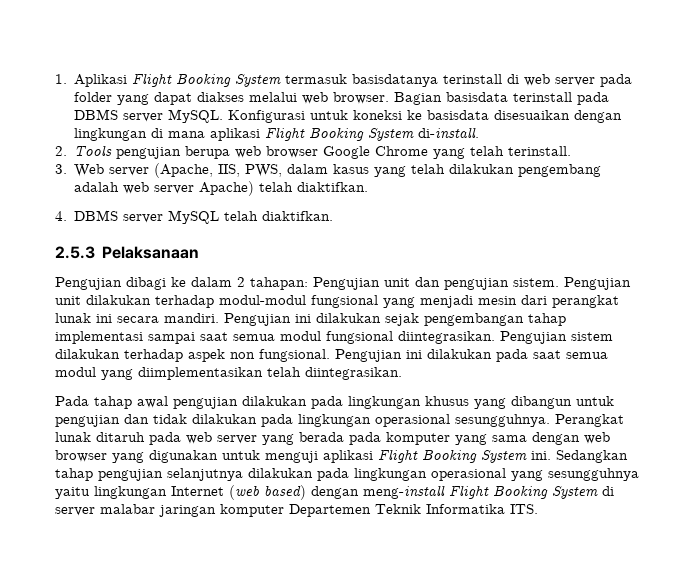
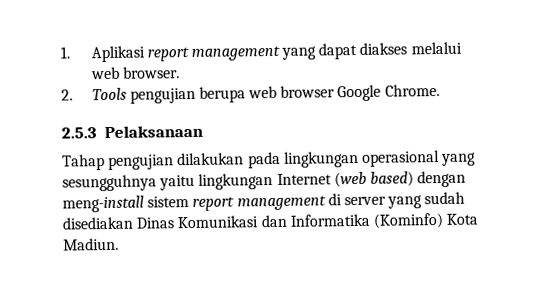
- 1. Aplikasi Flight Booking System termasuk basisdatanya terinstall di web server pada folder yang dapat diakses melalui web browser. Bagian basisdata terinstall pada DBMS server MySQL. Konfigurasi untuk koneksi ke basisdata disesuaikan dengan lingkungan di mana aplikasi Flight Booking System di-install.
+ 1. Aplikasi report management yang dapat diakses melalui web browser.
- 2. Tools pengujian berupa web browser Google Chrome yang telah terinstall.
- 3. Web server (Apache, IIS, PWS, dalam kasus yang telah dilakukan pengembang adalah web server Apache) telah diaktifkan.
- 4. DBMS server MySQL telah diaktifkan.
+ 2. Tools pengujian berupa web browser Google Chrome.
  2.5.3 Pelaksanaan
- Pengujian dibagi ke dalam 2 tahapan: Pengujian unit dan pengujian sistem. Pengujian unit dilakukan terhadap modul-modul fungsional yang menjadi mesin dari perangkat lunak ini secara mandiri. Pengujian ini dilakukan sejak pengembangan tahap implementasi sampai saat semua modul fungsional diintegrasikan. Pengujian sistem dilakukan terhadap aspek non fungsional. Pengujian ini dilakukan pada saat semua modul yang diimplementasikan telah diintegrasikan.
- Pada tahap awal pengujian dilakukan pada lingkungan khusus yang dibangun untuk pengujian dan tidak dilakukan pada lingkungan operasional sesungguhnya. Perangkat lunak ditaruh pada web server yang berada pada komputer yang sama dengan web browser yang digunakan untuk menguji aplikasi Flight Booking System ini. Sedangkan tahap pengujian selanjutnya dilakukan pada lingkungan operasional yang sesungguhnya yaitu lingkungan Internet (web based) dengan meng-install Flight Booking System di server malabar jaringan komputer Departemen Teknik Informatika ITS.
+ Tahap pengujian dilakukan pada lingkungan operasional yang sesungguhnya yaitu lingkungan Internet (web based) dengan meng-install sistem report management di server yang sudah disediakan Dinas Komunikasi dan Informatika (Kominfo) Kota Madiun.

